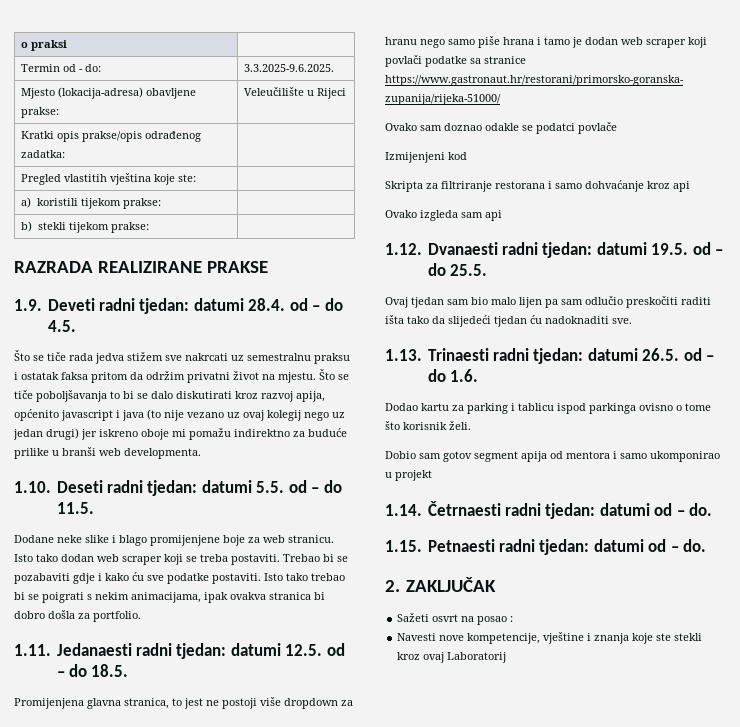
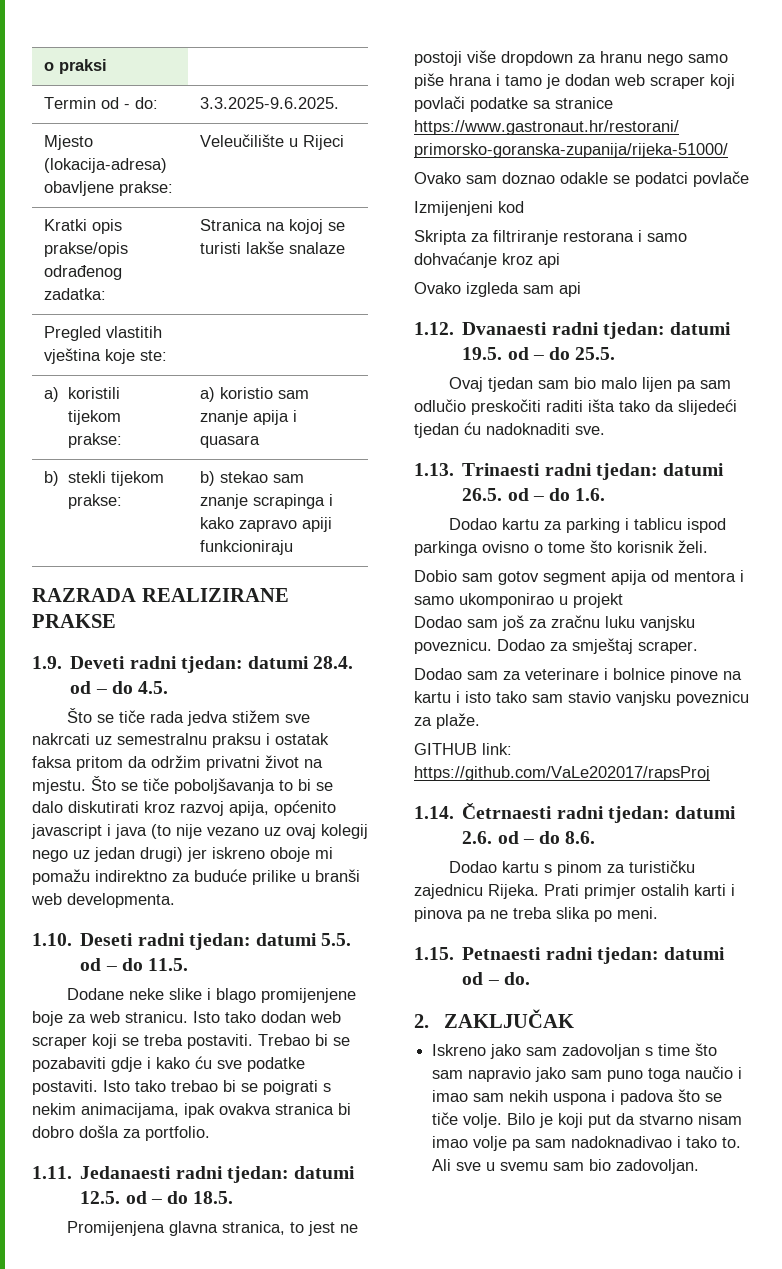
- Kratki opis prakse/opis odrađenog zadatka: |
+ Kratki opis prakse/opis odrađenog zadatka: | Stranica na kojoj se turisti lakše snalaze
- a) koristili tijekom prakse: |
- b) stekli tijekom prakse: |
+ a) koristili tijekom prakse: | a) koristio sam znanje apija i quasara
+ b) stekli tijekom prakse: | b) stekao sam znanje scrapinga i kako zapravo apiji funkcioniraju
+ Dodao sam još za zračnu luku vanjsku poveznicu. Dodao za smještaj scraper.
+ Dodao sam za veterinare i bolnice pinove na kartu i isto tako sam stavio vanjsku poveznicu za plaže.
+ GITHUB link: https://github.com/VaLe202017/rapsProj
- 1.14. Četrnaesti radni tjedan: datumi od – do.
+ 1.14. Četrnaesti radni tjedan: datumi 2.6. od – do 8.6.
+ Dodao kartu s pinom za turističku zajednicu Rijeka. Prati primjer ostalih karti i pinova pa ne treba slika po meni.
- Sažeti osvrt na posao :
- Navesti nove kompetencije, vještine i znanja koje ste stekli kroz ovaj Laboratorij
+ Iskreno jako sam zadovoljan s time što sam napravio jako sam puno toga naučio i imao sam nekih uspona i padova što se tiče volje. Bilo je koji put da stvarno nisam imao volje pa sam nadoknadivao i tako to. Ali sve u svemu sam bio zadovoljan.

